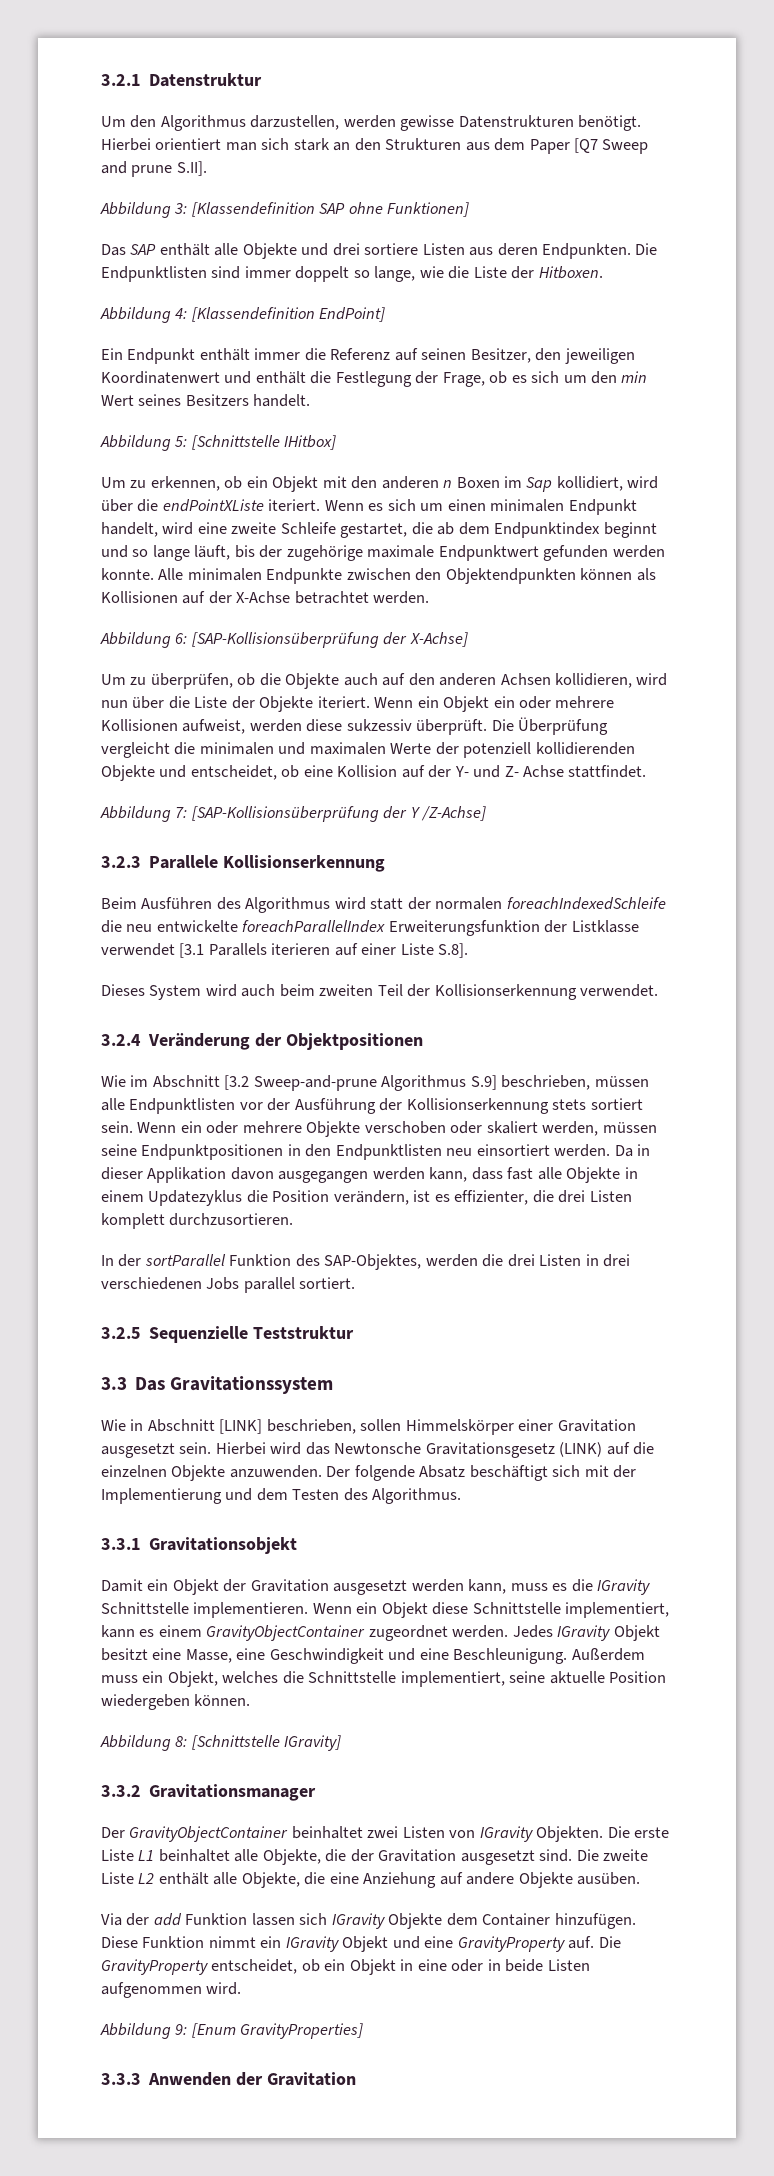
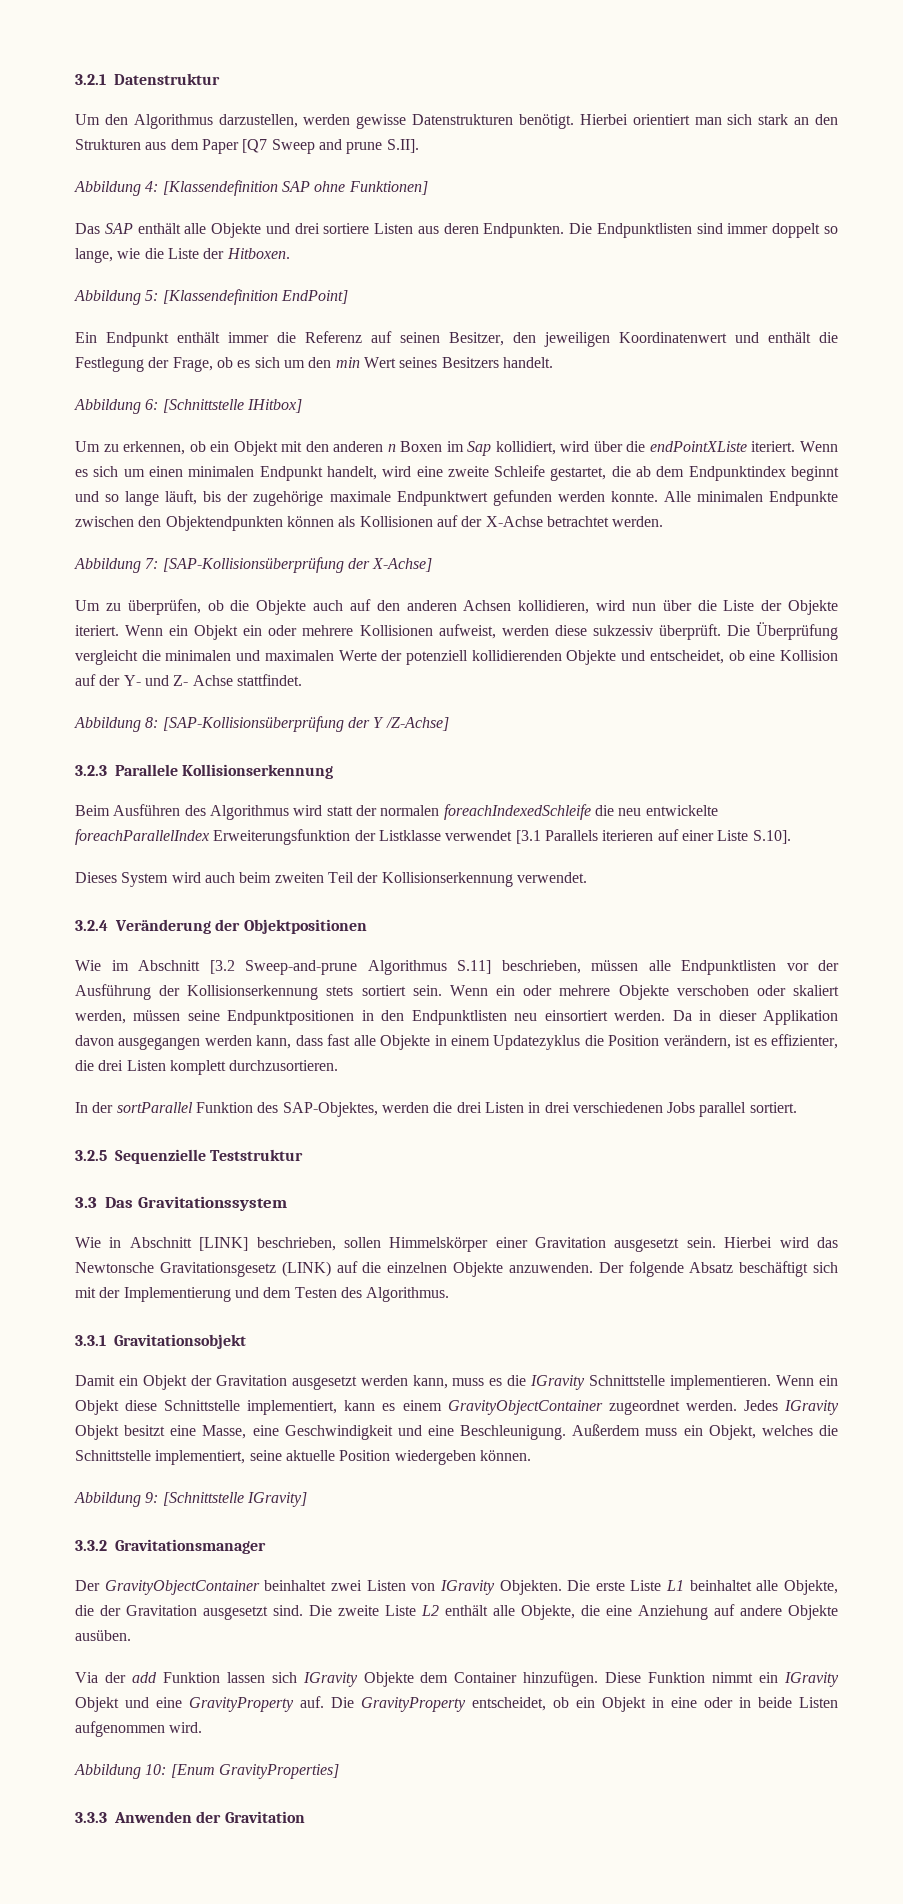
- Abbildung 3: [Klassendefinition SAP ohne Funktionen]
+ Abbildung 4: [Klassendefinition SAP ohne Funktionen]
- Abbildung 4: [Klassendefinition EndPoint]
+ Abbildung 5: [Klassendefinition EndPoint]
- Abbildung 5: [Schnittstelle IHitbox]
+ Abbildung 6: [Schnittstelle IHitbox]
- Abbildung 6: [SAP-Kollisionsüberprüfung der X-Achse]
+ Abbildung 7: [SAP-Kollisionsüberprüfung der X-Achse]
- Abbildung 7: [SAP-Kollisionsüberprüfung der Y /Z-Achse]
+ Abbildung 8: [SAP-Kollisionsüberprüfung der Y /Z-Achse]
- Beim Ausführen des Algorithmus wird statt der normalen foreachIndexedSchleife die neu entwickelte foreachParallelIndex Erweiterungsfunktion der Listklasse verwendet [3.1 Parallels iterieren auf einer Liste S.8].
+ Beim Ausführen des Algorithmus wird statt der normalen foreachIndexedSchleife die neu entwickelte foreachParallelIndex Erweiterungsfunktion der Listklasse verwendet [3.1 Parallels iterieren auf einer Liste S.10].
- Wie im Abschnitt [3.2 Sweep-and-prune Algorithmus S.9] beschrieben, müssen alle Endpunktlisten vor der Ausführung der Kollisionserkennung stets sortiert sein.
+ Wie im Abschnitt [3.2 Sweep-and-prune Algorithmus S.11] beschrieben, müssen alle Endpunktlisten vor der Ausführung der Kollisionserkennung stets sortiert sein.
- Abbildung 8: [Schnittstelle IGravity]
+ Abbildung 9: [Schnittstelle IGravity]
- Abbildung 9: [Enum GravityProperties]
+ Abbildung 10: [Enum GravityProperties]

